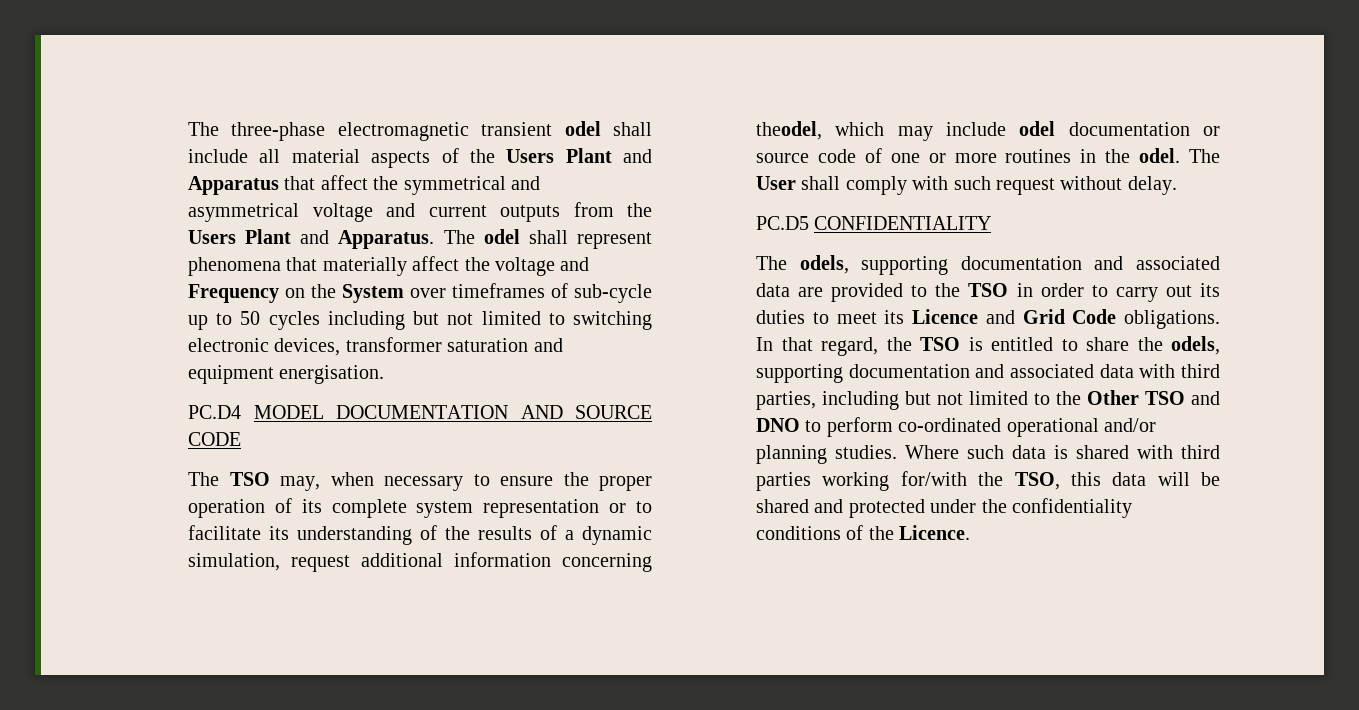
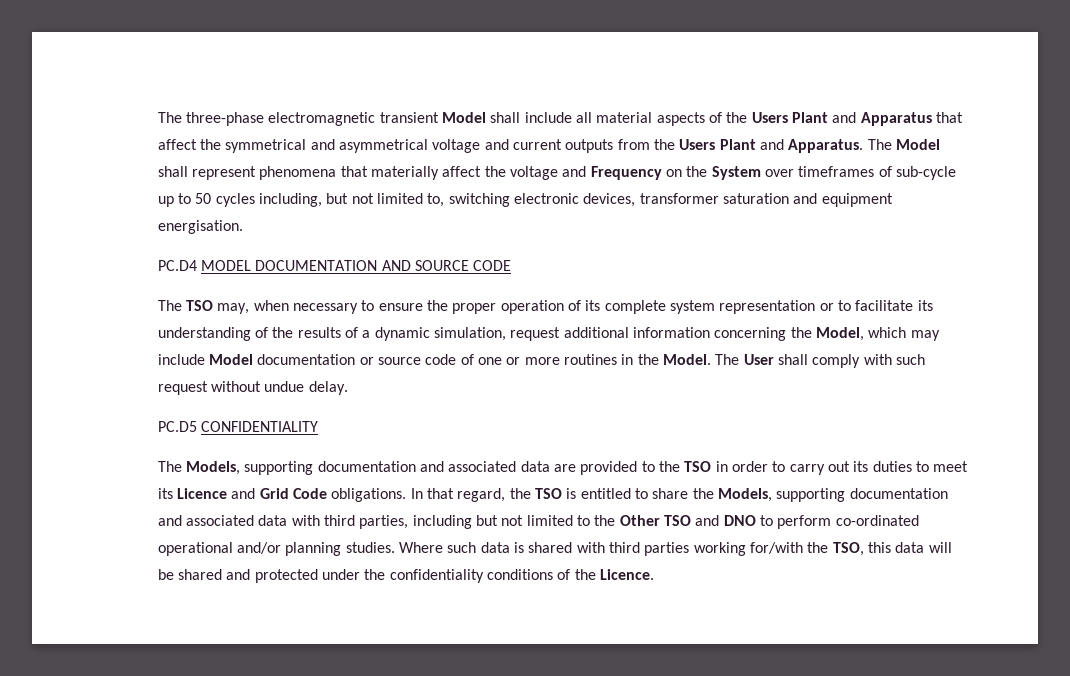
- The three-phase electromagnetic transient odel shall include all material aspects of the Users Plant and Apparatus that affect the symmetrical and asymmetrical voltage and current outputs from the Users Plant and Apparatus.
+ The three-phase electromagnetic transient Model shall include all material aspects of the Users Plant and Apparatus that affect the symmetrical and asymmetrical voltage and current outputs from the Users Plant and Apparatus.
- The odel shall represent phenomena that materially affect the voltage and Frequency on the System over timeframes of sub-cycle up to 50 cycles including but not limited to switching electronic devices, transformer saturation and equipment energisation.
+ The Model shall represent phenomena that materially affect the voltage and Frequency on the System over timeframes of sub-cycle up to 50 cycles including, but not limited to, switching electronic devices, transformer saturation and equipment energisation.
- The TSO may, when necessary to ensure the proper operation of its complete system representation or to facilitate its understanding of the results of a dynamic simulation, request additional information concerning theodel, which may include odel documentation or source code of one or more routines in the odel.
+ The TSO may, when necessary to ensure the proper operation of its complete system representation or to facilitate its understanding of the results of a dynamic simulation, request additional information concerning the Model, which may include Model documentation or source code of one or more routines in the Model.
- The User shall comply with such request without delay.
+ The User shall comply with such request without undue delay.
- The odels, supporting documentation and associated data are provided to the TSO in order to carry out its duties to meet its Licence and Grid Code obligations.
+ The Models, supporting documentation and associated data are provided to the TSO in order to carry out its duties to meet its Licence and Grid Code obligations.
- In that regard, the TSO is entitled to share the odels, supporting documentation and associated data with third parties, including but not limited to the Other TSO and DNO to perform co-ordinated operational and/or planning studies.
+ In that regard, the TSO is entitled to share the Models, supporting documentation and associated data with third parties, including but not limited to the Other TSO and DNO to perform co-ordinated operational and/or planning studies.

